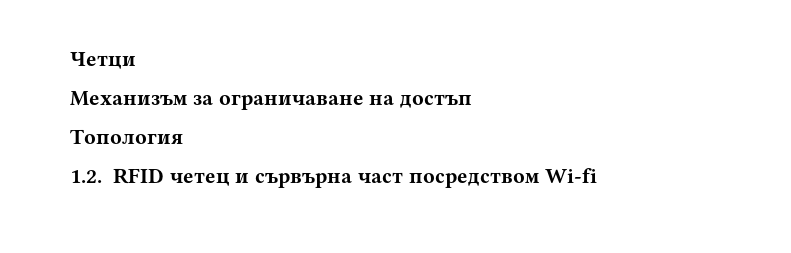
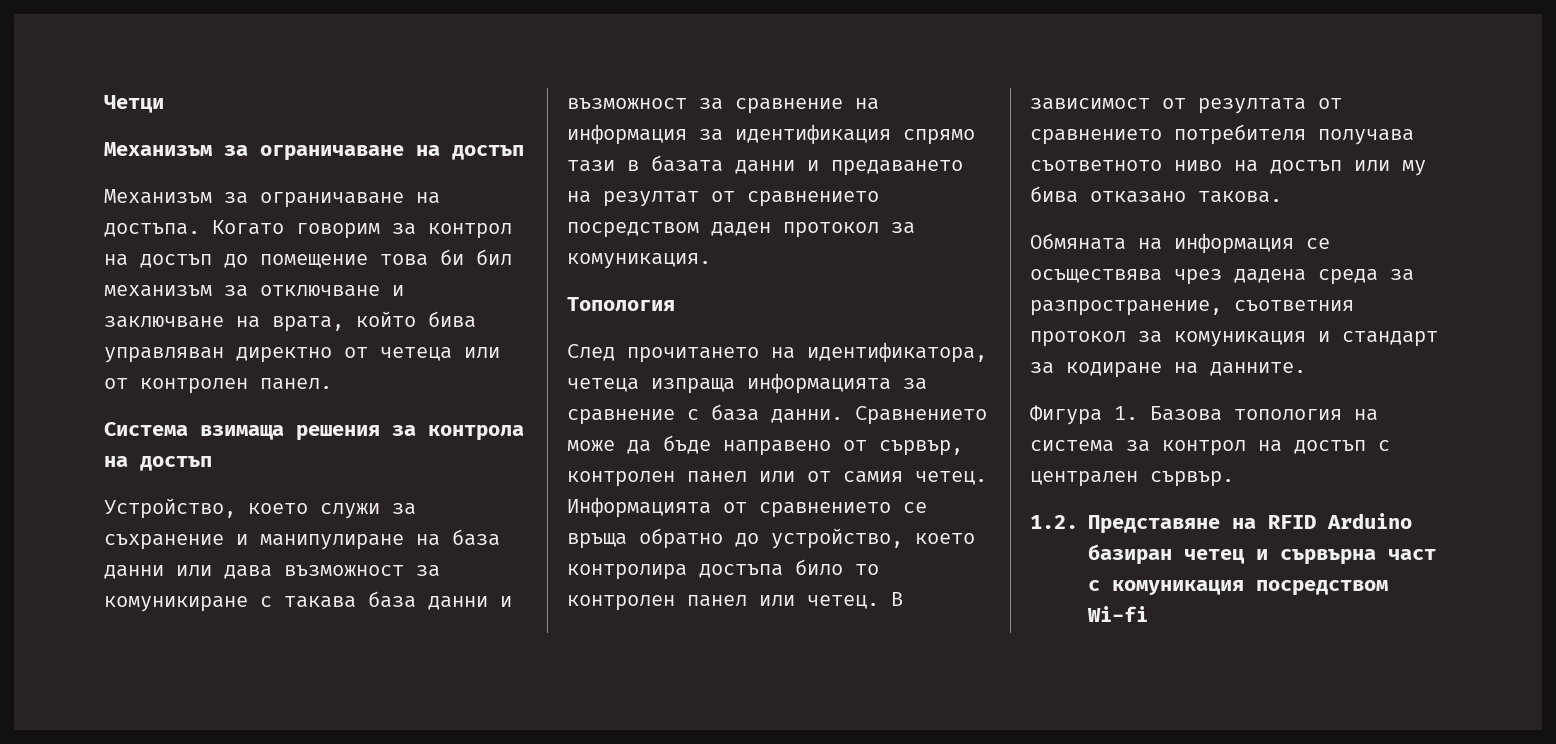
+ Механизъм за ограничаване на достъпа. Когато говорим за контрол на достъп до помещение това би бил механизъм за отключване и заключване на врата, който бива управляван директно от четеца или от контролен панел.
+ Система взимаща решения за контрола на достъп
+ Устройство, което служи за съхранение и манипулиране на база данни или дава възможност за комуникиране с такава база данни и възможност за сравнение на информация за идентификация спрямо тази в базата данни и предаването на резултат от сравнението посредством даден протокол за комуникация.
  Топология
- 1.2. RFID четец и сървърна част посредством Wi-fi
+ След прочитането на идентификатора, четеца изпраща информацията за сравнение с база данни. Сравнението може да бъде направено от сървър, контролен панел или от самия четец. Информацията от сравнението се връща обратно до устройство, което контролира достъпа било то контролен панел или четец. В зависимост от резултата от сравнението потребителя получава съответното ниво на достъп или му бива отказано такова.
+ Обмяната на информация се осъществява чрез дадена среда за разпространение, съответния протокол за комуникация и стандарт за кодиране на данните.
+ Фигура 1. Базова топология на система за контрол на достъп с централен сървър.
+ 1.2. Представяне на RFID Arduino базиран четец и сървърна част с комуникация посредством Wi-fi

